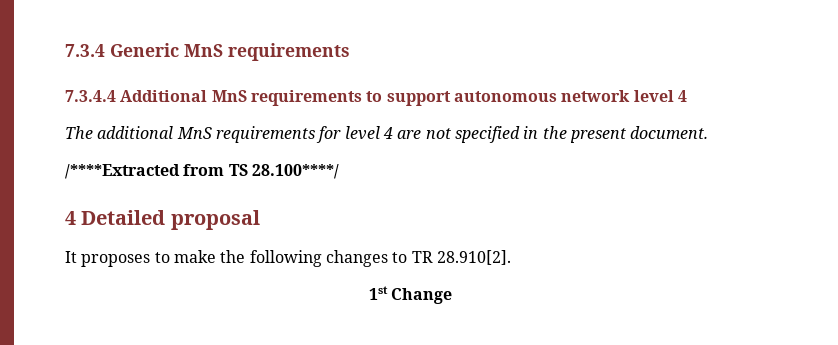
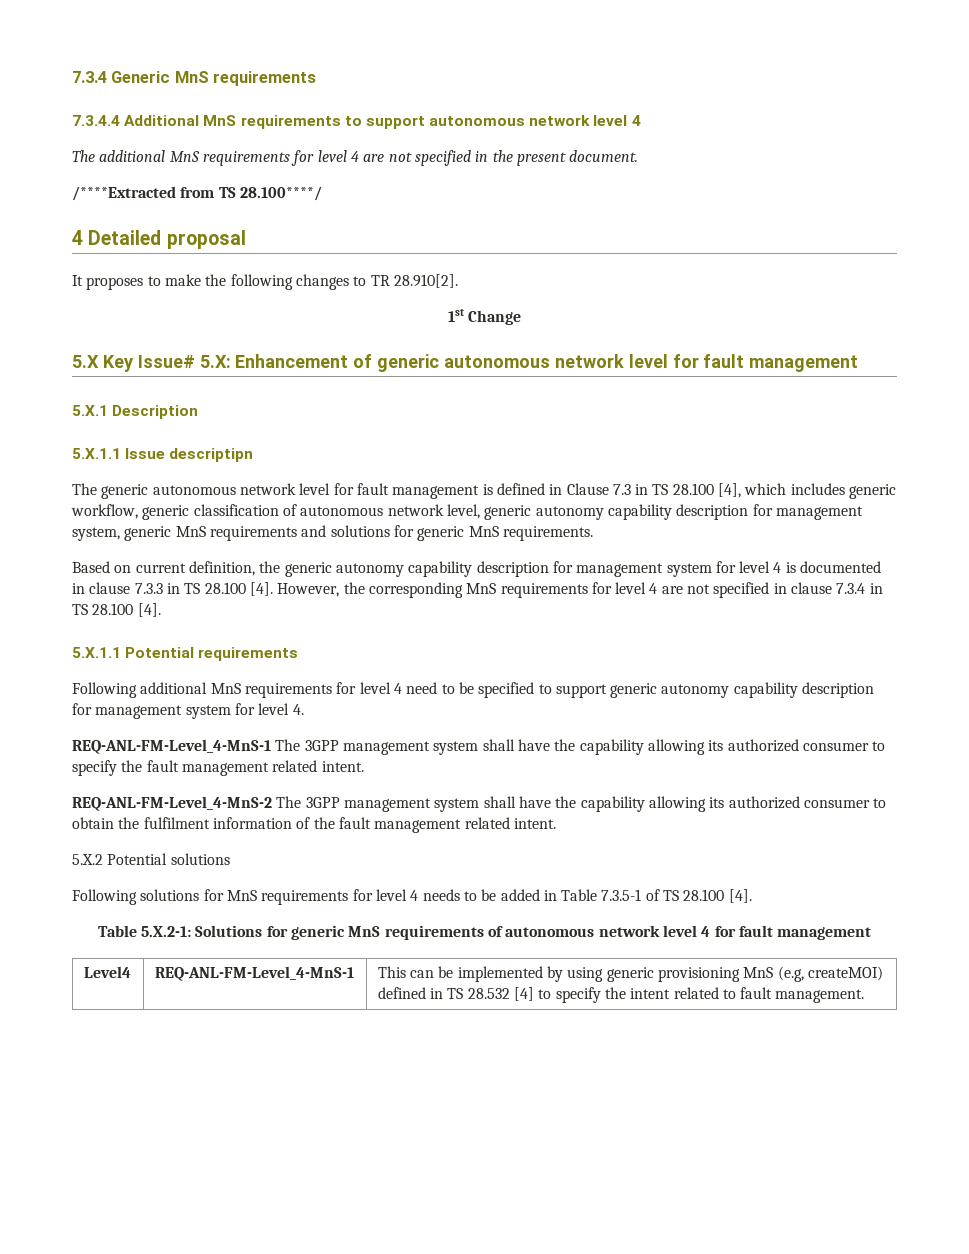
+ 5.X Key Issue# 5.X: Enhancement of generic autonomous network level for fault management
+ 5.X.1 Description
+ 5.X.1.1 Issue descriptipn
+ The generic autonomous network level for fault management is defined in Clause 7.3 in TS 28.100 [4], which includes generic workflow, generic classification of autonomous network level, generic autonomy capability description for management system, generic MnS requirements and solutions for generic MnS requirements.
+ Based on current definition, the generic autonomy capability description for management system for level 4 is documented in clause 7.3.3 in TS 28.100 [4]. However, the corresponding MnS requirements for level 4 are not specified in clause 7.3.4 in TS 28.100 [4].
+ 5.X.1.1 Potential requirements
+ Following additional MnS requirements for level 4 need to be specified to support generic autonomy capability description for management system for level 4.
+ REQ-ANL-FM-Level_4-MnS-1 The 3GPP management system shall have the capability allowing its authorized consumer to specify the fault management related intent.
+ REQ-ANL-FM-Level_4-MnS-2 The 3GPP management system shall have the capability allowing its authorized consumer to obtain the fulfilment information of the fault management related intent.
+ 5.X.2 Potential solutions
+ Following solutions for MnS requirements for level 4 needs to be added in Table 7.3.5-1 of TS 28.100 [4].
+ Table 5.X.2-1: Solutions for generic MnS requirements of autonomous network level 4 for fault management
+ Level4 | REQ-ANL-FM-Level_4-MnS-1 | This can be implemented by using generic provisioning MnS (e.g, createMOI) defined in TS 28.532 [4] to specify the intent related to fault management.

